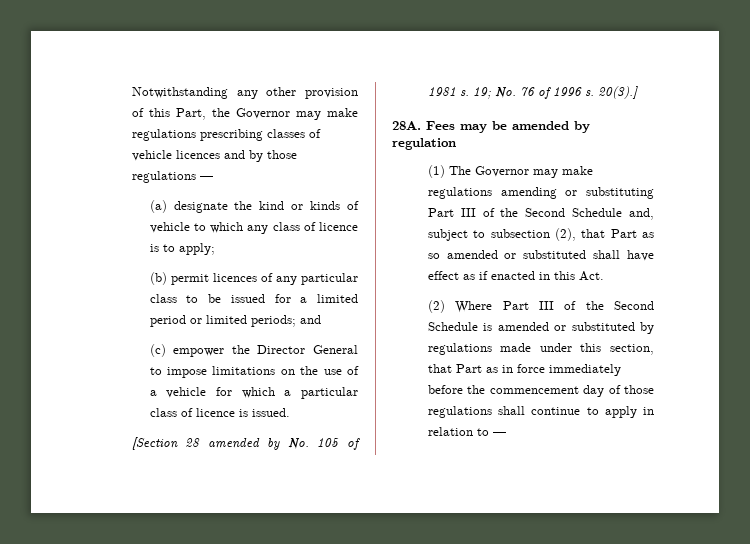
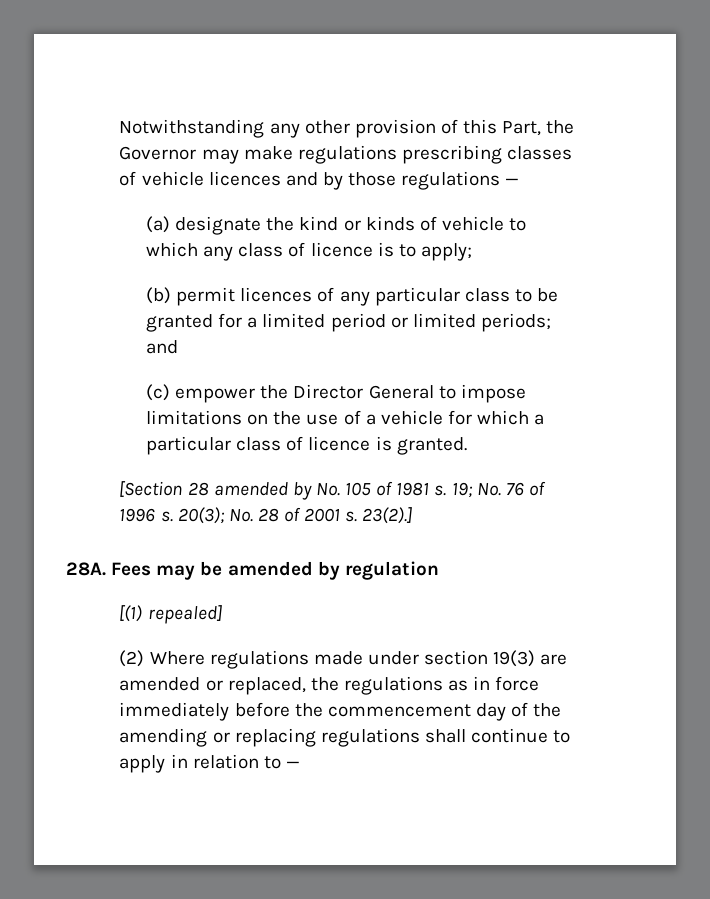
- (b) permit licences of any particular class to be issued for a limited period or limited periods; and
+ (b) permit licences of any particular class to be granted for a limited period or limited periods; and
- (c) empower the Director General to impose limitations on the use of a vehicle for which a particular class of licence is issued.
+ (c) empower the Director General to impose limitations on the use of a vehicle for which a particular class of licence is granted.
- 20(3).]
+ 20(3); No. 28 of 2001 s. 23(2).]
- (1) The Governor may make regulations amending or substituting Part III of the Second Schedule and, subject to subsection (2), that Part as so amended or substituted shall have effect as if enacted in this Act.
- (2) Where Part III of the Second Schedule is amended or substituted by regulations made under this section, that Part as in force immediately before the commencement day of those regulations shall continue to apply in relation to —
+ [(1) repealed]
+ (2) Where regulations made under section 19(3) are amended or replaced, the regulations as in force immediately before the commencement day of the amending or replacing regulations shall continue to apply in relation to —

